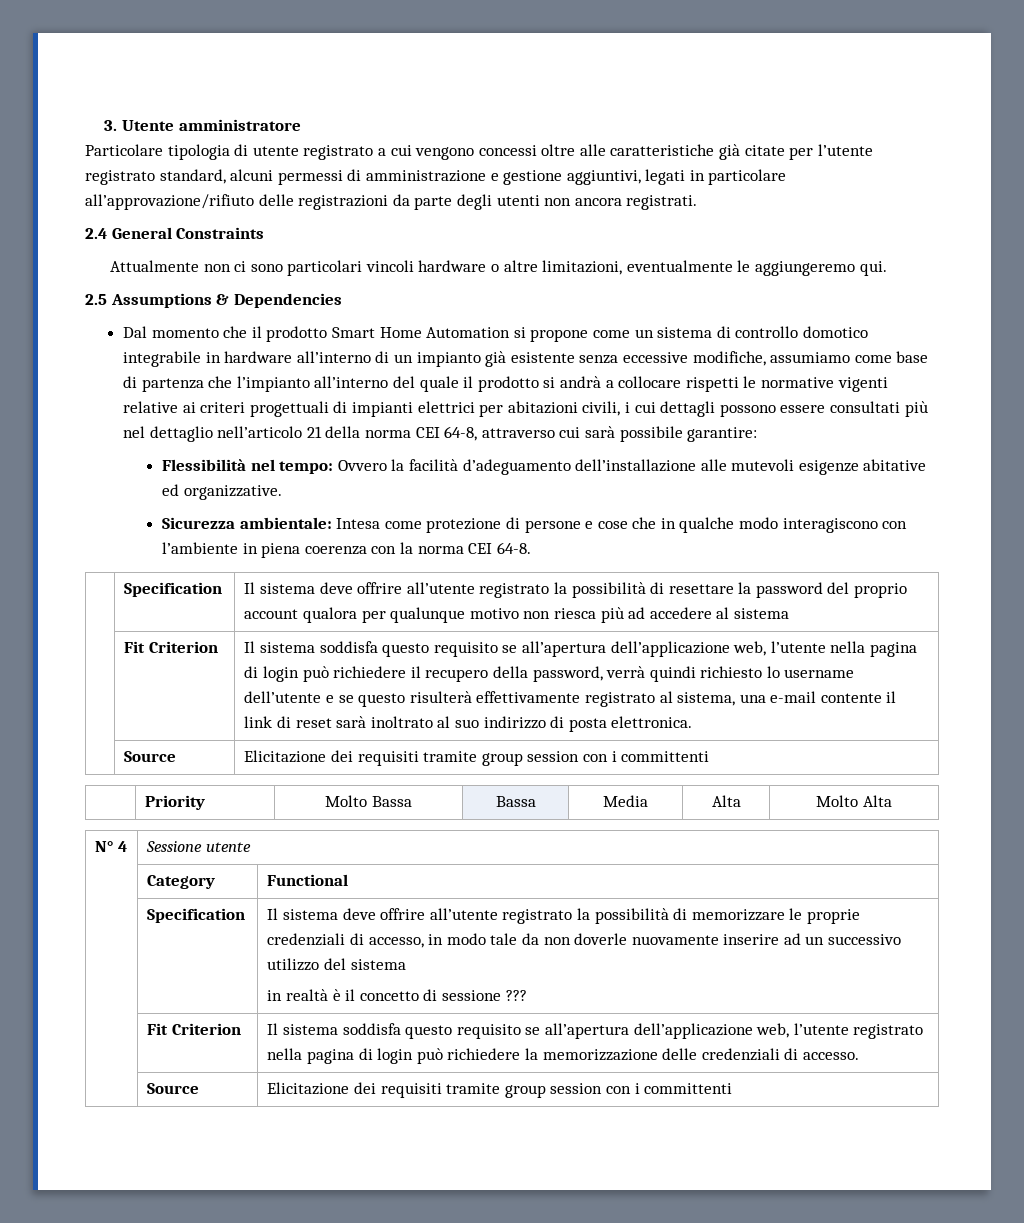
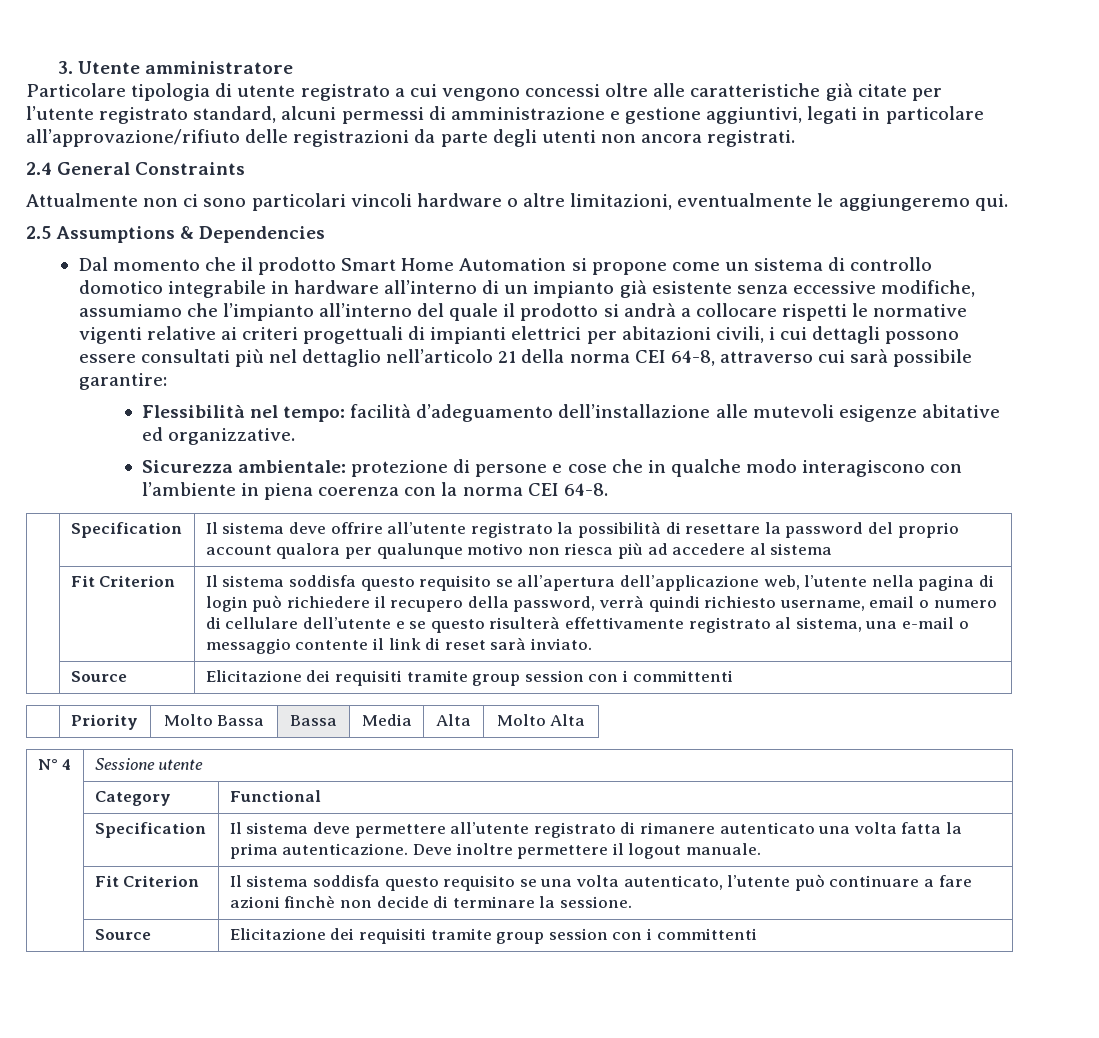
- Dal momento che il prodotto Smart Home Automation si propone come un sistema di controllo domotico integrabile in hardware all’interno di un impianto già esistente senza eccessive modifiche, assumiamo come base di partenza che l’impianto all’interno del quale il prodotto si andrà a collocare rispetti le normative vigenti relative ai criteri progettuali di impianti elettrici per abitazioni civili, i cui dettagli possono essere consultati più nel dettaglio nell’articolo 21 della norma CEI 64-8, attraverso cui sarà possibile garantire:
+ Dal momento che il prodotto Smart Home Automation si propone come un sistema di controllo domotico integrabile in hardware all’interno di un impianto già esistente senza eccessive modifiche, assumiamo che l’impianto all’interno del quale il prodotto si andrà a collocare rispetti le normative vigenti relative ai criteri progettuali di impianti elettrici per abitazioni civili, i cui dettagli possono essere consultati più nel dettaglio nell’articolo 21 della norma CEI 64-8, attraverso cui sarà possibile garantire:
- Flessibilità nel tempo: Ovvero la facilità d’adeguamento dell’installazione alle mutevoli esigenze abitative ed organizzative.
+ Flessibilità nel tempo: facilità d’adeguamento dell’installazione alle mutevoli esigenze abitative ed organizzative.
- Sicurezza ambientale: Intesa come protezione di persone e cose che in qualche modo interagiscono con l’ambiente in piena coerenza con la norma CEI 64-8.
+ Sicurezza ambientale: protezione di persone e cose che in qualche modo interagiscono con l’ambiente in piena coerenza con la norma CEI 64-8.
- Il sistema soddisfa questo requisito se all’apertura dell’applicazione web, l’utente nella pagina di login può richiedere il recupero della password, verrà quindi richiesto lo username dell’utente e se questo risulterà effettivamente registrato al sistema, una e-mail contente il link di reset sarà inoltrato al suo indirizzo di posta elettronica.
+ Il sistema soddisfa questo requisito se all’apertura dell’applicazione web, l’utente nella pagina di login può richiedere il recupero della password, verrà quindi richiesto username, email o numero di cellulare dell’utente e se questo risulterà effettivamente registrato al sistema, una e-mail o messaggio contente il link di reset sarà inviato.
- | Specification | Il sistema deve offrire all’utente registrato la possibilità di memorizzare le proprie credenziali di accesso, in modo tale da non doverle nuovamente inserire ad un successivo utilizzo del sistema
- in realtà è il concetto di sessione ???
- | Fit Criterion | Il sistema soddisfa questo requisito se all’apertura dell’applicazione web, l’utente registrato nella pagina di login può richiedere la memorizzazione delle credenziali di accesso.
+ | Specification | Il sistema deve permettere all’utente registrato di rimanere autenticato una volta fatta la prima autenticazione. Deve inoltre permettere il logout manuale.
+ | Fit Criterion | Il sistema soddisfa questo requisito se una volta autenticato, l’utente può continuare a fare azioni finchè non decide di terminare la sessione.

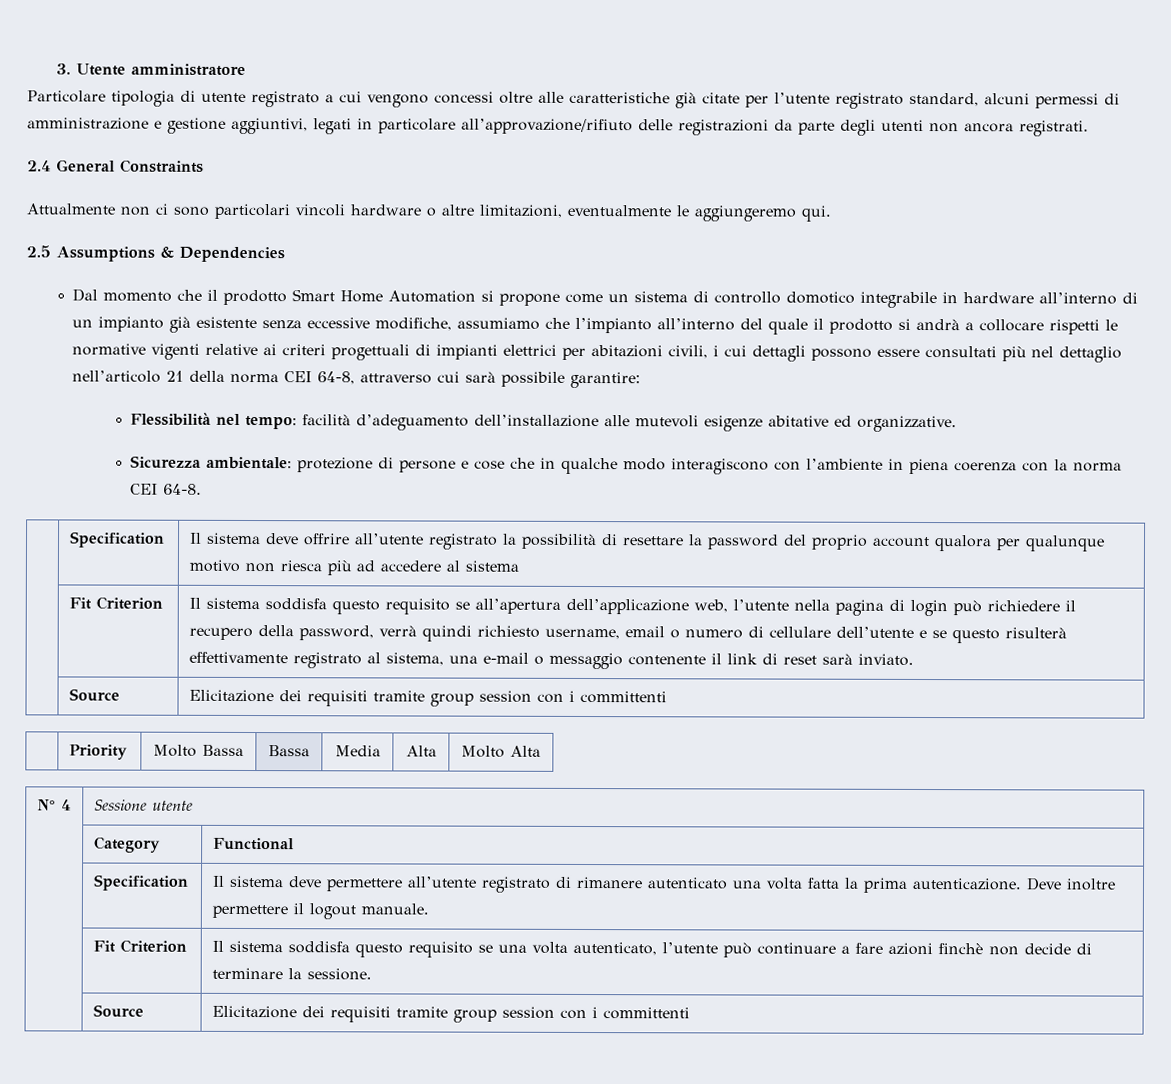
- Il sistema soddisfa questo requisito se all’apertura dell’applicazione web, l’utente nella pagina di login può richiedere il recupero della password, verrà quindi richiesto username, email o numero di cellulare dell’utente e se questo risulterà effettivamente registrato al sistema, una e-mail o messaggio contente il link di reset sarà inviato.
+ Il sistema soddisfa questo requisito se all’apertura dell’applicazione web, l’utente nella pagina di login può richiedere il recupero della password, verrà quindi richiesto username, email o numero di cellulare dell’utente e se questo risulterà effettivamente registrato al sistema, una e-mail o messaggio contenente il link di reset sarà inviato.

